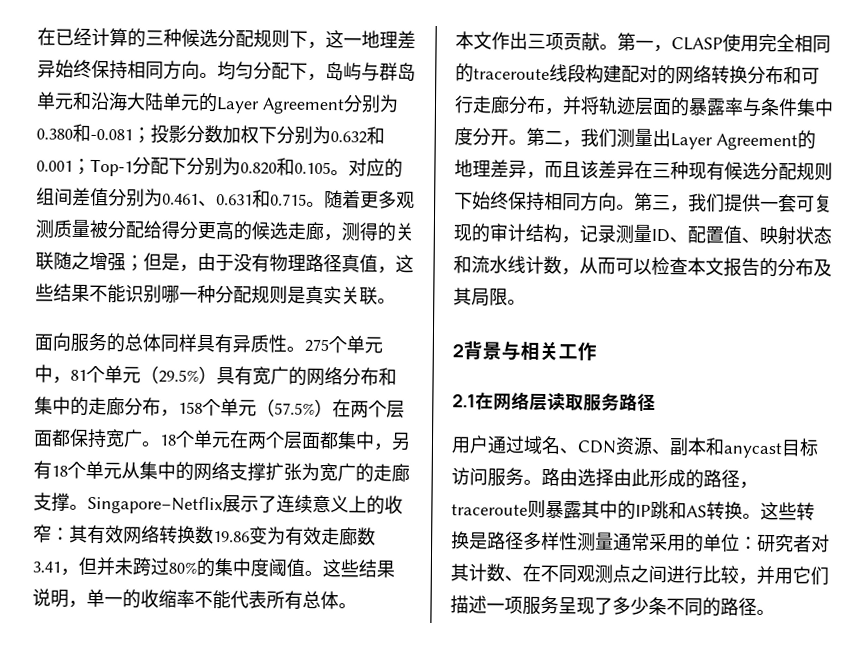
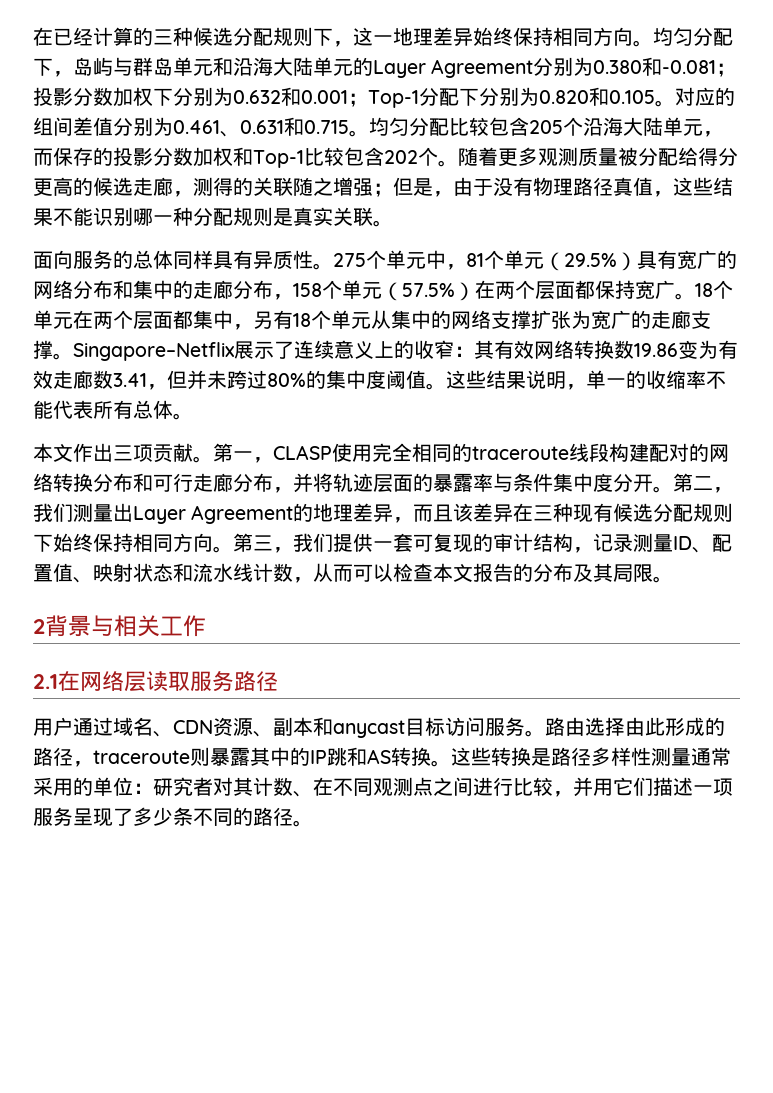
+ 均匀分配比较包含205个沿海大陆单元，而保存的投影分数加权和Top-1比较包含202个。

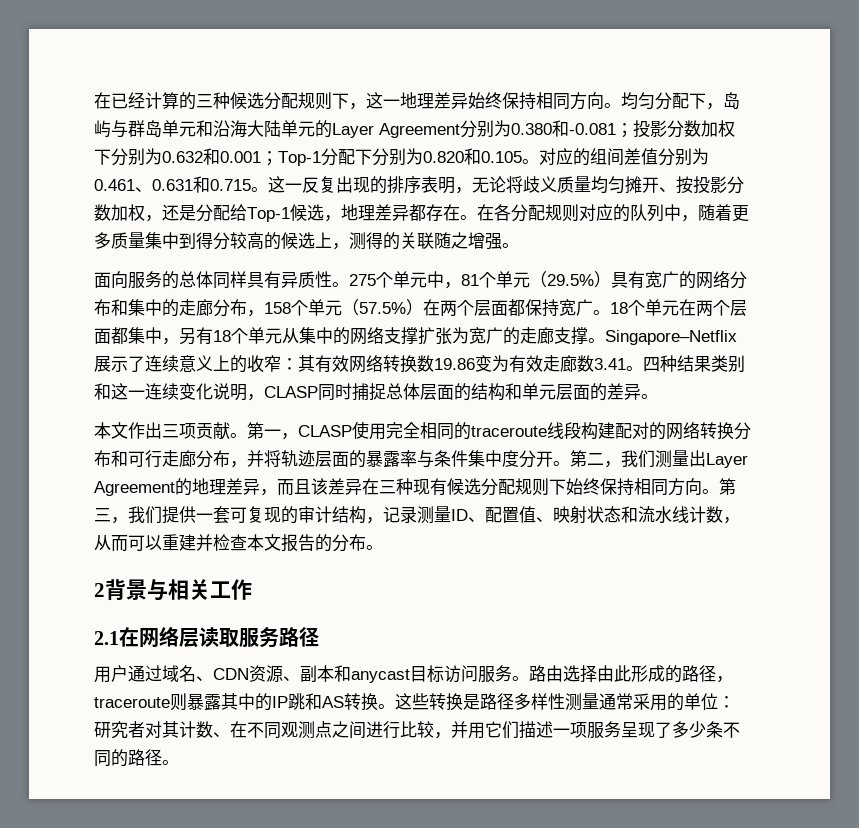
- 均匀分配比较包含205个沿海大陆单元，而保存的投影分数加权和Top-1比较包含202个。随着更多观测质量被分配给得分更高的候选走廊，测得的关联随之增强；但是，由于没有物理路径真值，这些结果不能识别哪一种分配规则是真实关联。
+ 这一反复出现的排序表明，无论将歧义质量均匀摊开、按投影分数加权，还是分配给Top-1候选，地理差异都存在。在各分配规则对应的队列中，随着更多质量集中到得分较高的候选上，测得的关联随之增强。
- Singapore–Netflix展示了连续意义上的收窄：其有效网络转换数19.86变为有效走廊数3.41，但并未跨过80%的集中度阈值。这些结果说明，单一的收缩率不能代表所有总体。
+ Singapore–Netflix展示了连续意义上的收窄：其有效网络转换数19.86变为有效走廊数3.41。四种结果类别和这一连续变化说明，CLASP同时捕捉总体层面的结构和单元层面的差异。
- 第三，我们提供一套可复现的审计结构，记录测量ID、配置值、映射状态和流水线计数，从而可以检查本文报告的分布及其局限。
+ 第三，我们提供一套可复现的审计结构，记录测量ID、配置值、映射状态和流水线计数，从而可以重建并检查本文报告的分布。

